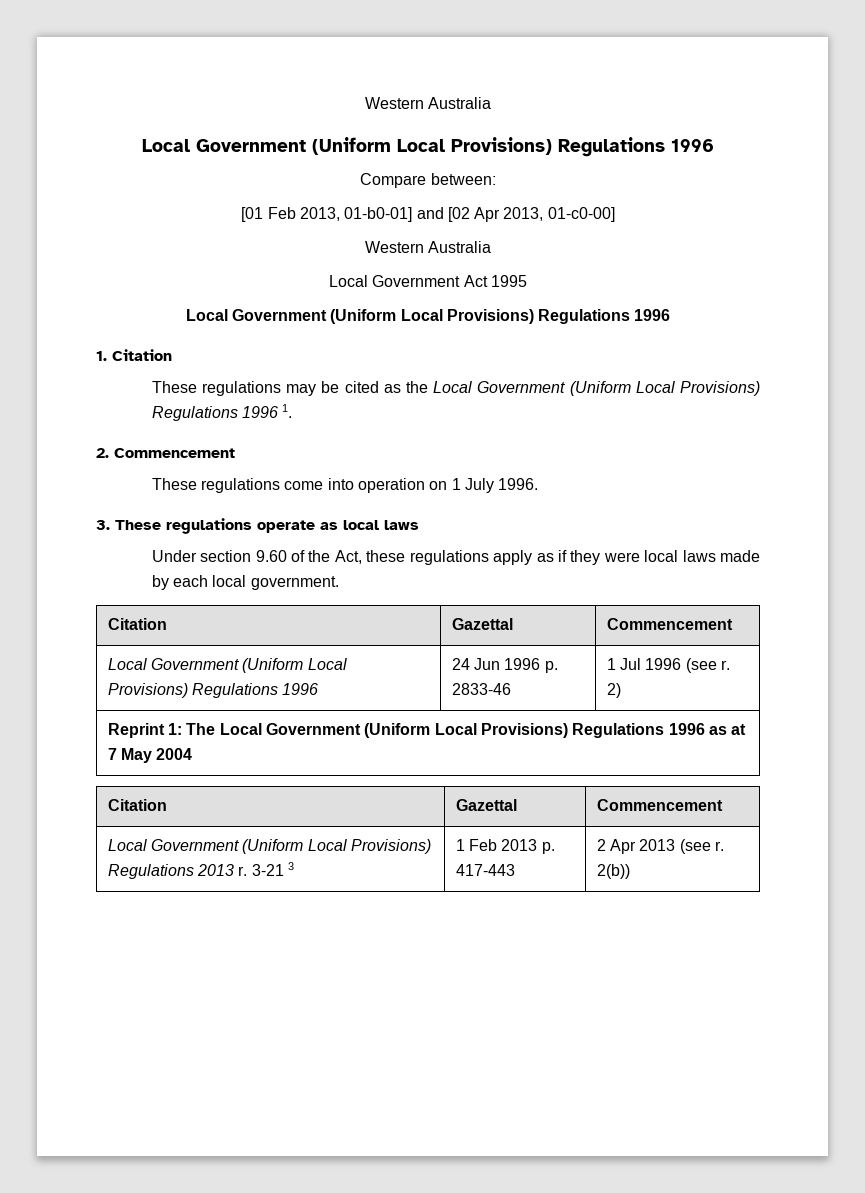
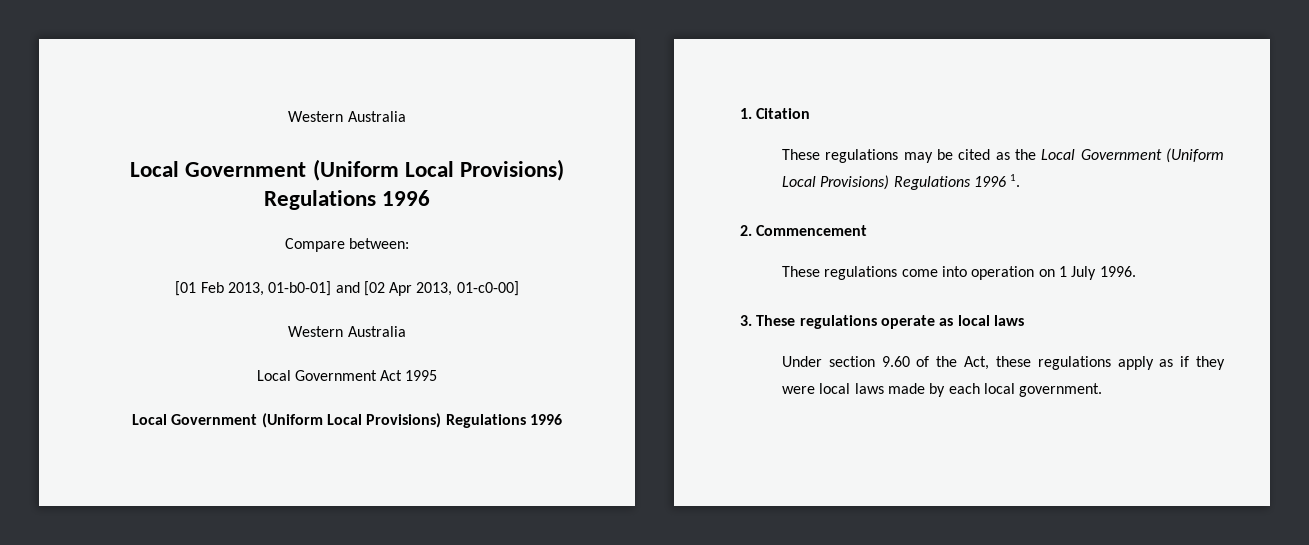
  Under section 9.60 of the Act, these regulations apply as if they were local laws made by each local government.
- Citation | Gazettal | Commencement
- Local Government (Uniform Local Provisions) Regulations 1996 | 24 Jun 1996 p. 2833-46 | 1 Jul 1996 (see r. 2)
- Reprint 1: The Local Government (Uniform Local Provisions) Regulations 1996 as at 7 May 2004
- Citation | Gazettal | Commencement
- Local Government (Uniform Local Provisions) Regulations 2013 r. 3-21 3 | 1 Feb 2013 p. 417-443 | 2 Apr 2013 (see r. 2(b))

